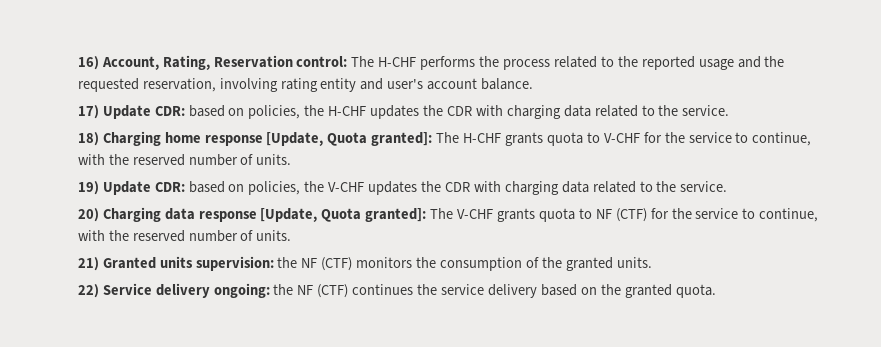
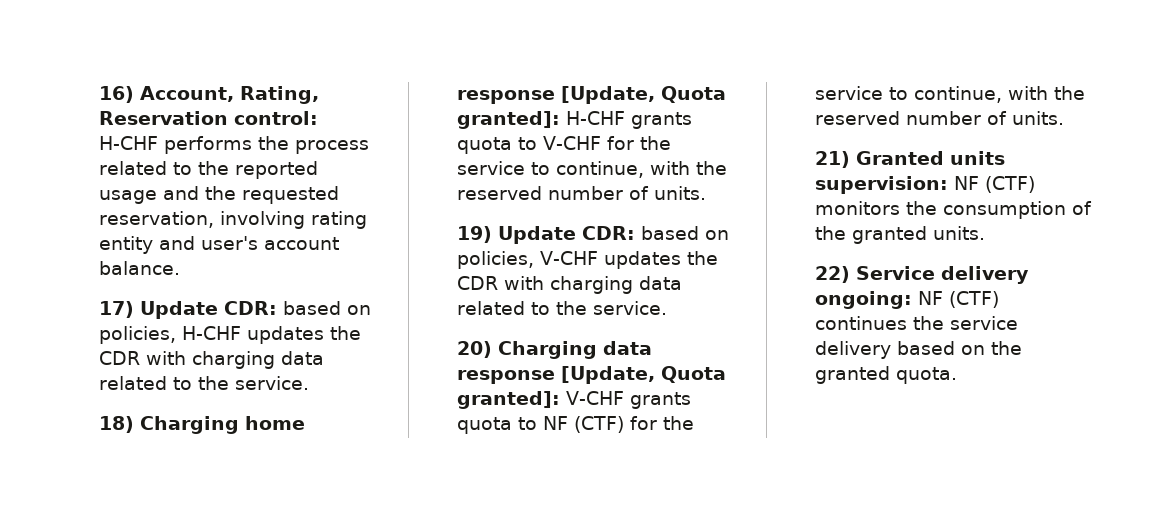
- 16) Account, Rating, Reservation control: The H-CHF performs the process related to the reported usage and the requested reservation, involving rating entity and user's account balance.
+ 16) Account, Rating, Reservation control: H-CHF performs the process related to the reported usage and the requested reservation, involving rating entity and user's account balance.
- 17) Update CDR: based on policies, the H-CHF updates the CDR with charging data related to the service.
+ 17) Update CDR: based on policies, H-CHF updates the CDR with charging data related to the service.
- 18) Charging home response [Update, Quota granted]: The H-CHF grants quota to V-CHF for the service to continue, with the reserved number of units.
+ 18) Charging home response [Update, Quota granted]: H-CHF grants quota to V-CHF for the service to continue, with the reserved number of units.
- 19) Update CDR: based on policies, the V-CHF updates the CDR with charging data related to the service.
+ 19) Update CDR: based on policies, V-CHF updates the CDR with charging data related to the service.
- 20) Charging data response [Update, Quota granted]: The V-CHF grants quota to NF (CTF) for the service to continue, with the reserved number of units.
+ 20) Charging data response [Update, Quota granted]: V-CHF grants quota to NF (CTF) for the service to continue, with the reserved number of units.
- 21) Granted units supervision: the NF (CTF) monitors the consumption of the granted units.
+ 21) Granted units supervision: NF (CTF) monitors the consumption of the granted units.
- 22) Service delivery ongoing: the NF (CTF) continues the service delivery based on the granted quota.
+ 22) Service delivery ongoing: NF (CTF) continues the service delivery based on the granted quota.

